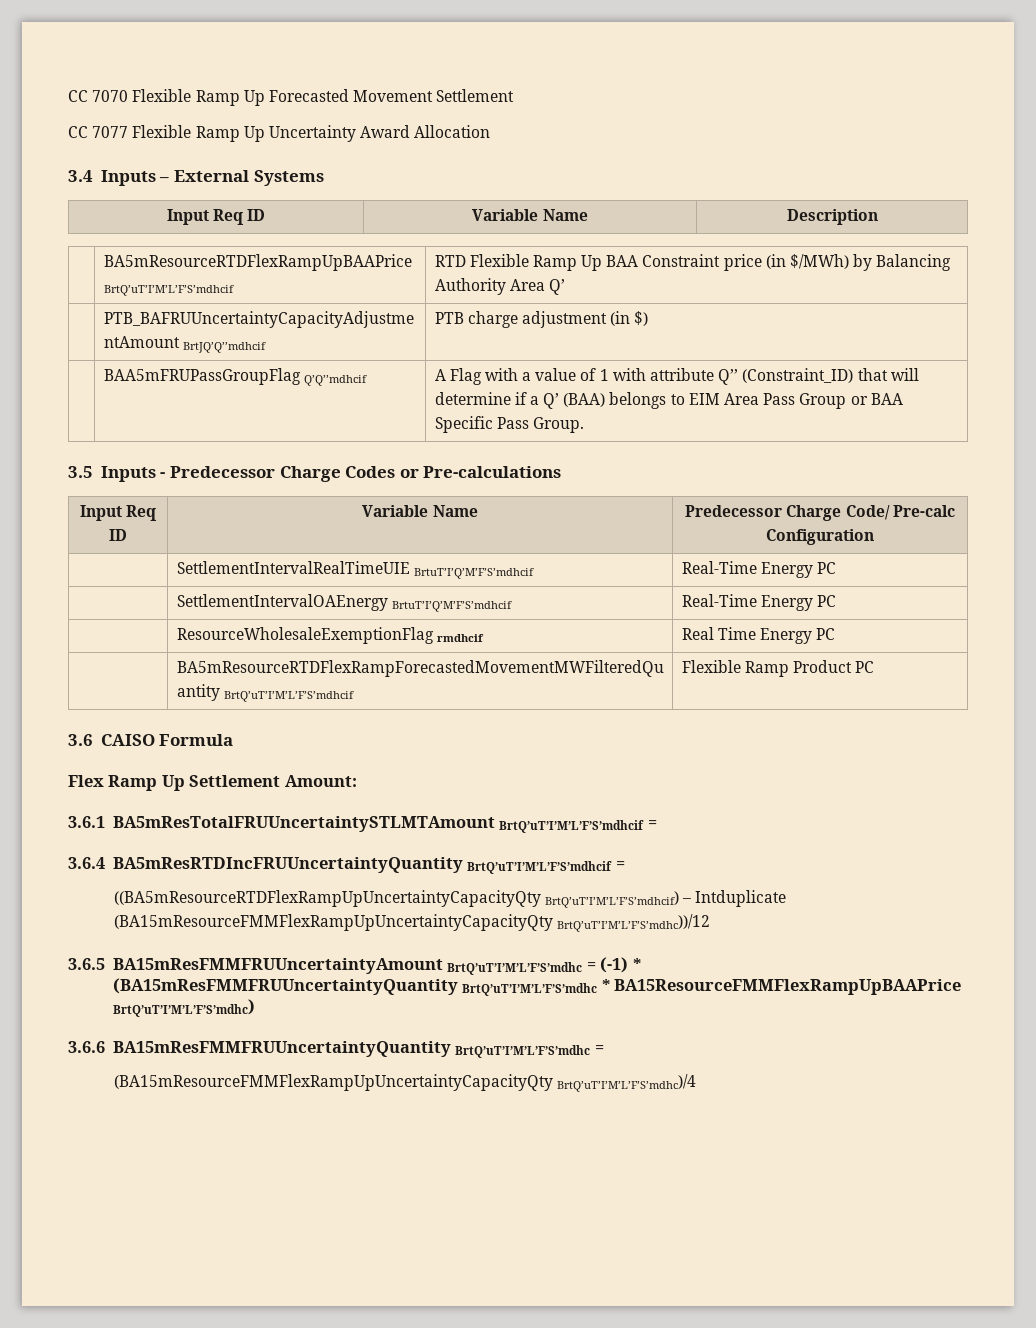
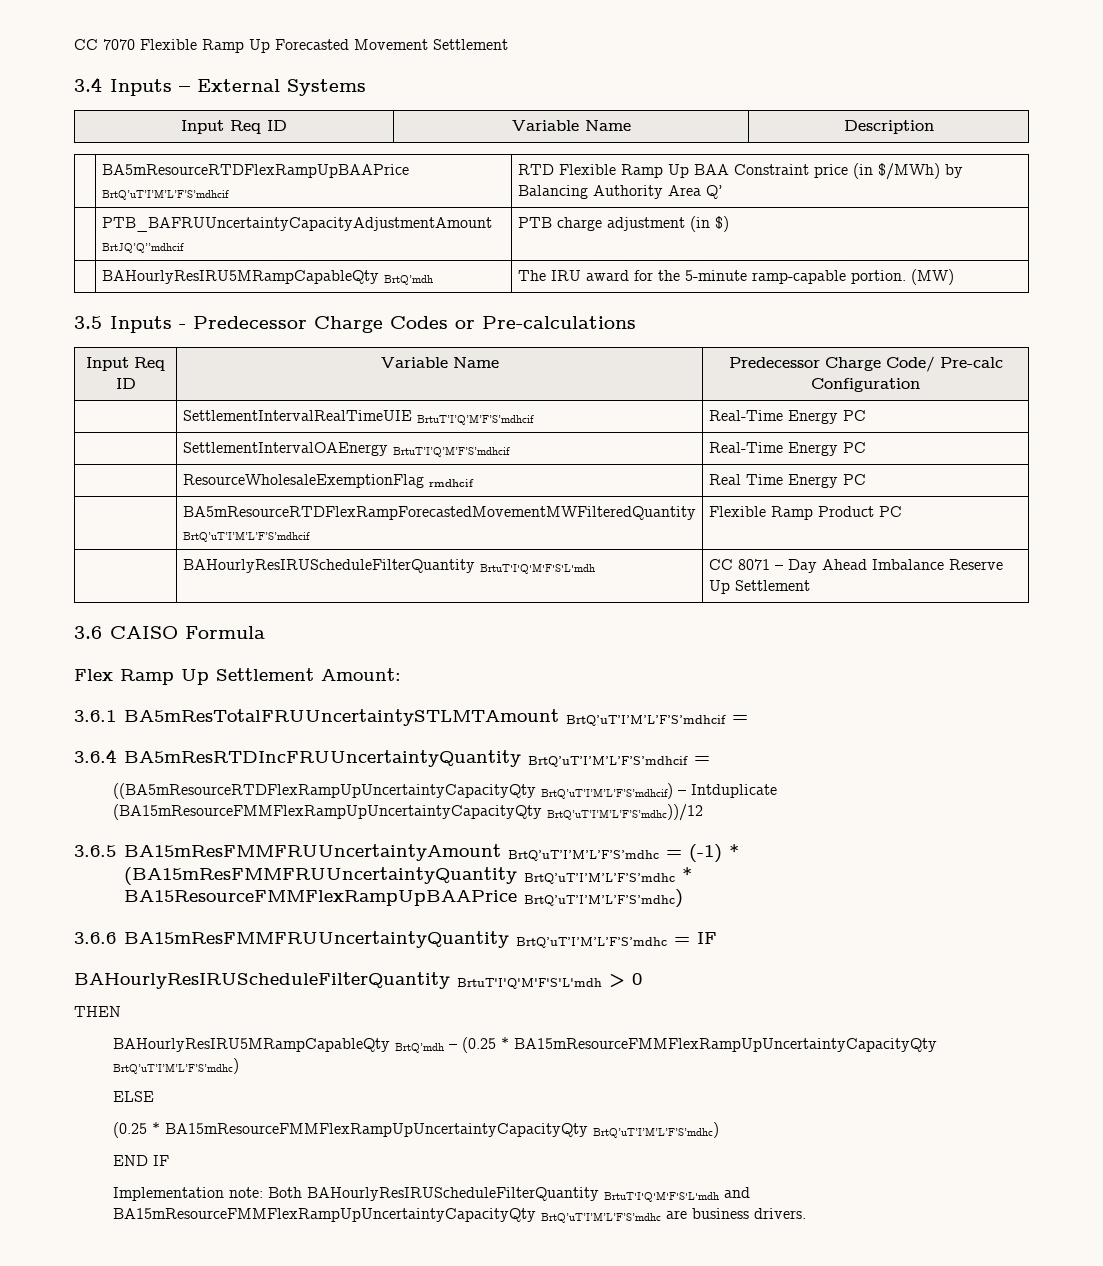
- CC 7077 Flexible Ramp Up Uncertainty Award Allocation
- | BAA5mFRUPassGroupFlag Q’Q’’mdhcif | A Flag with a value of 1 with attribute Q’’ (Constraint_ID) that will determine if a Q’ (BAA) belongs to EIM Area Pass Group or BAA Specific Pass Group.
+ | BAHourlyResIRU5MRampCapableQty BrtQ’mdh | The IRU award for the 5-minute ramp-capable portion. (MW)
+ | BAHourlyResIRUScheduleFilterQuantity BrtuT'I'Q'M'F'S'L'mdh | CC 8071 – Day Ahead Imbalance Reserve Up Settlement
- 3.6.6 BA15mResFMMFRUUncertaintyQuantity BrtQ’uT’I’M’L’F’S’mdhc =
- (BA15mResourceFMMFlexRampUpUncertaintyCapacityQty BrtQ’uT’I’M’L’F’S’mdhc)/4
+ 3.6.6 BA15mResFMMFRUUncertaintyQuantity BrtQ’uT’I’M’L’F’S’mdhc = IF
+ BAHourlyResIRUScheduleFilterQuantity BrtuT'I'Q'M'F'S'L'mdh > 0
+ THEN
+ BAHourlyResIRU5MRampCapableQty BrtQ’mdh – (0.25 * BA15mResourceFMMFlexRampUpUncertaintyCapacityQty BrtQ’uT’I’M’L’F’S’mdhc)
+ ELSE
+ (0.25 * BA15mResourceFMMFlexRampUpUncertaintyCapacityQty BrtQ’uT’I’M’L’F’S’mdhc)
+ END IF
+ Implementation note: Both BAHourlyResIRUScheduleFilterQuantity BrtuT'I'Q'M'F'S'L'mdh and BA15mResourceFMMFlexRampUpUncertaintyCapacityQty BrtQ’uT’I’M’L’F’S’mdhc are business drivers.

